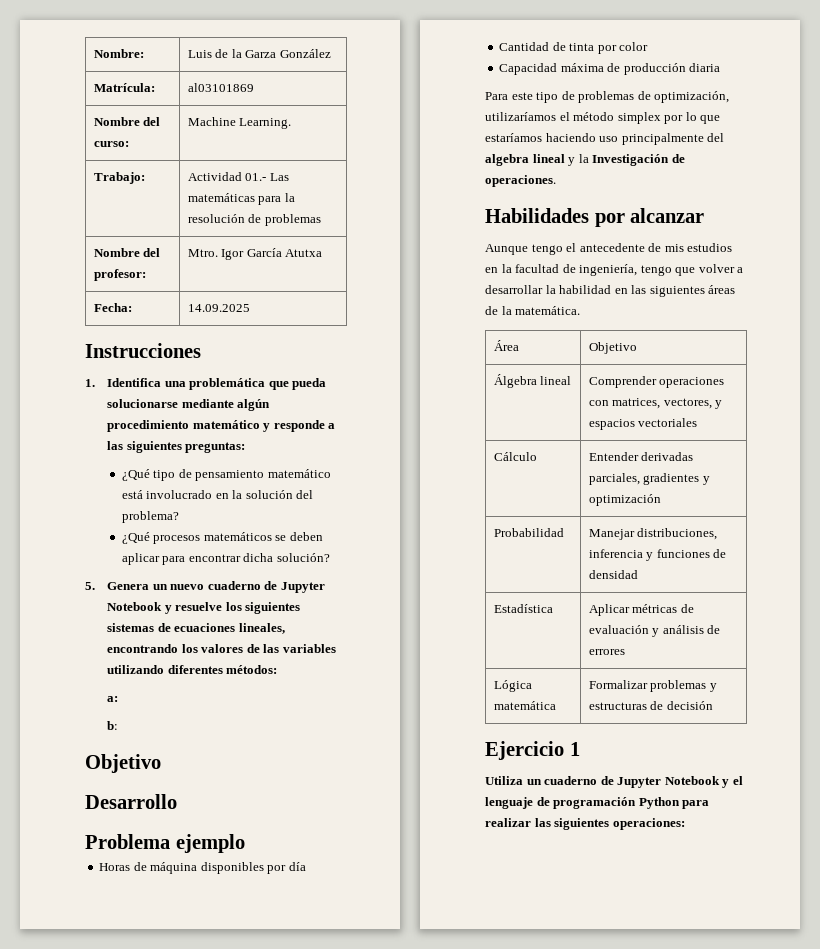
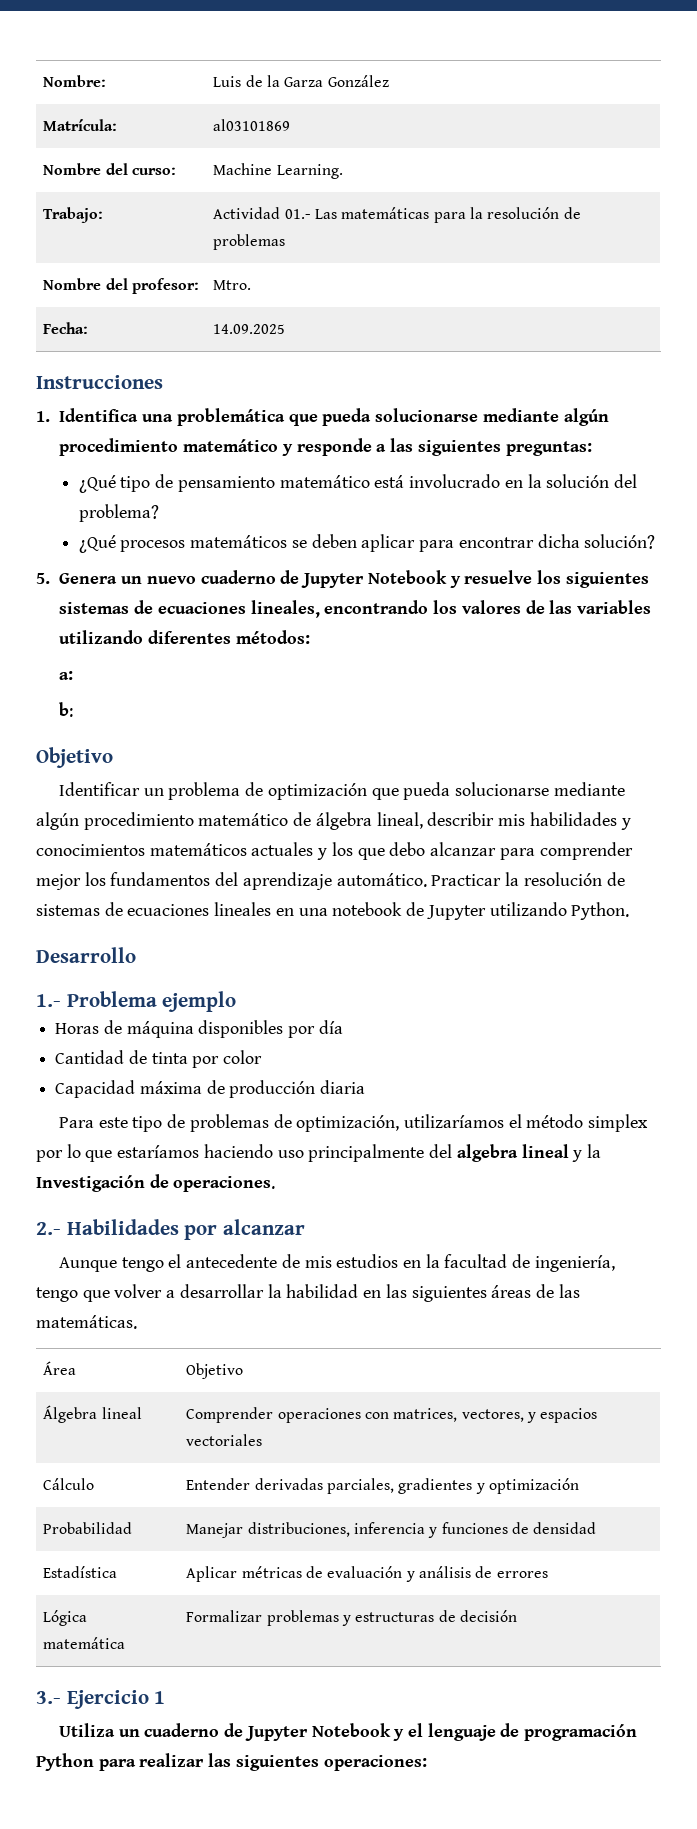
- Nombre del profesor: | Mtro. Igor García Atutxa
+ Nombre del profesor: | Mtro.
+ Identificar un problema de optimización que pueda solucionarse mediante algún procedimiento matemático de álgebra lineal, describir mis habilidades y conocimientos matemáticos actuales y los que debo alcanzar para comprender mejor los fundamentos del aprendizaje automático. Practicar la resolución de sistemas de ecuaciones lineales en una notebook de Jupyter utilizando Python.
- Problema ejemplo
+ 1.- Problema ejemplo
- Habilidades por alcanzar
+ 2.- Habilidades por alcanzar
- Aunque tengo el antecedente de mis estudios en la facultad de ingeniería, tengo que volver a desarrollar la habilidad en las siguientes áreas de la matemática.
+ Aunque tengo el antecedente de mis estudios en la facultad de ingeniería, tengo que volver a desarrollar la habilidad en las siguientes áreas de las matemáticas.
- Ejercicio 1
+ 3.- Ejercicio 1

